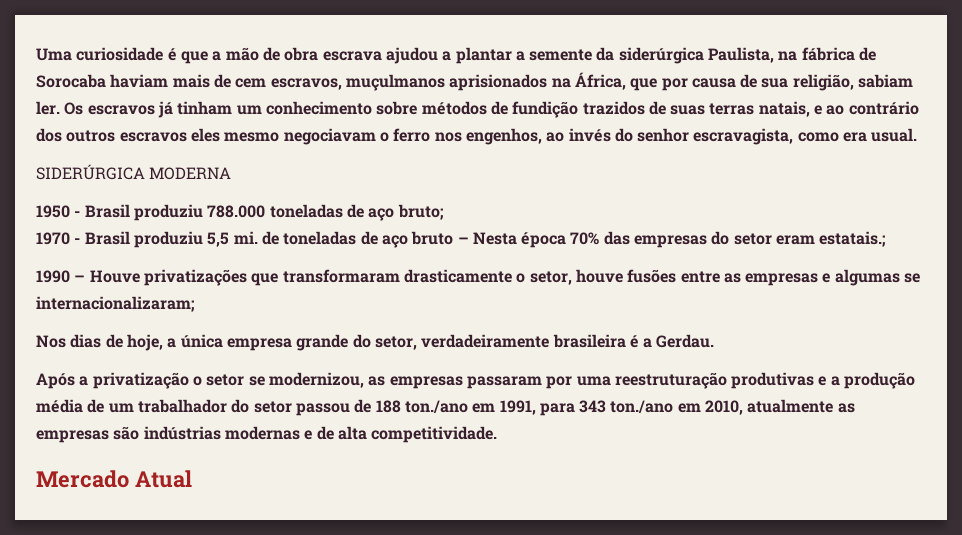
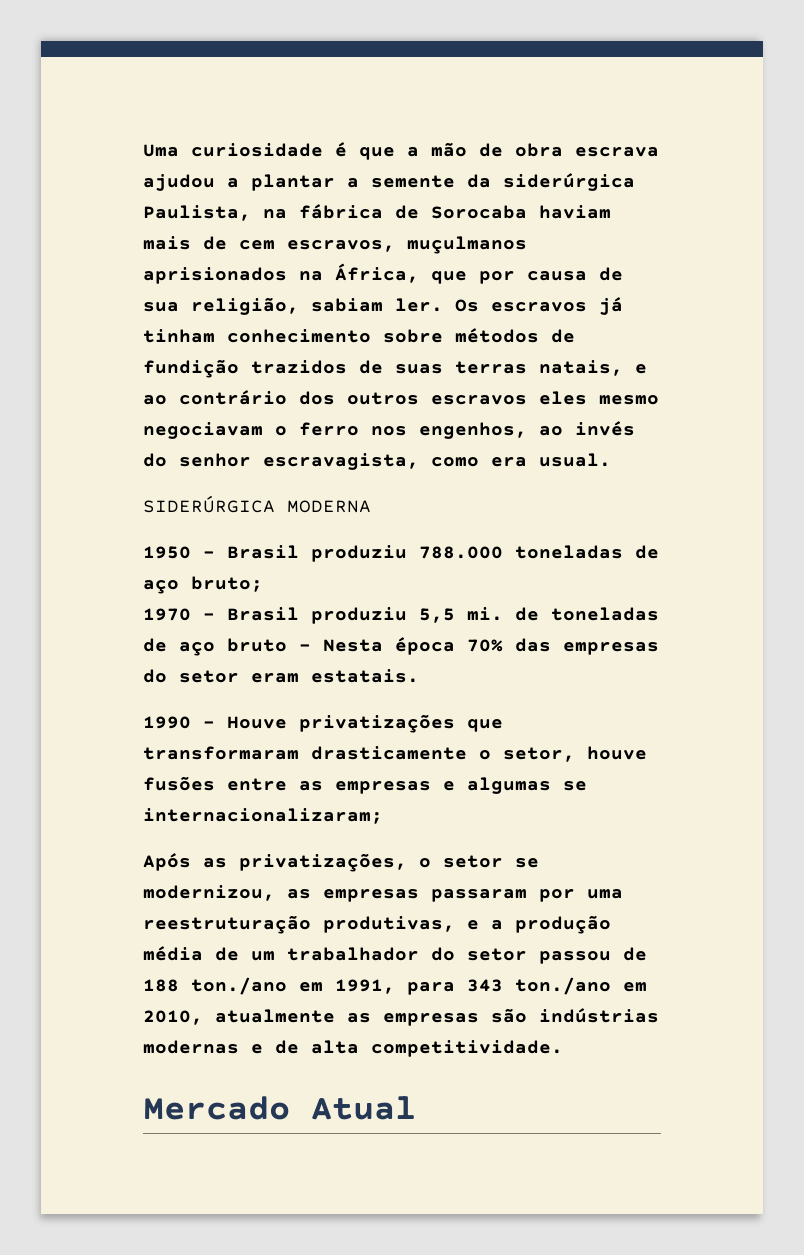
- Os escravos já tinham um conhecimento sobre métodos de fundição trazidos de suas terras natais, e ao contrário dos outros escravos eles mesmo negociavam o ferro nos engenhos, ao invés do senhor escravagista, como era usual.
+ Os escravos já tinham conhecimento sobre métodos de fundição trazidos de suas terras natais, e ao contrário dos outros escravos eles mesmo negociavam o ferro nos engenhos, ao invés do senhor escravagista, como era usual.
- 1970 - Brasil produziu 5,5 mi. de toneladas de aço bruto – Nesta época 70% das empresas do setor eram estatais.;
+ 1970 - Brasil produziu 5,5 mi. de toneladas de aço bruto – Nesta época 70% das empresas do setor eram estatais.
- Nos dias de hoje, a única empresa grande do setor, verdadeiramente brasileira é a Gerdau.
- Após a privatização o setor se modernizou, as empresas passaram por uma reestruturação produtivas e a produção média de um trabalhador do setor passou de 188 ton./ano em 1991, para 343 ton./ano em 2010, atualmente as empresas são indústrias modernas e de alta competitividade.
+ Após as privatizações, o setor se modernizou, as empresas passaram por uma reestruturação produtivas, e a produção média de um trabalhador do setor passou de 188 ton./ano em 1991, para 343 ton./ano em 2010, atualmente as empresas são indústrias modernas e de alta competitividade.

